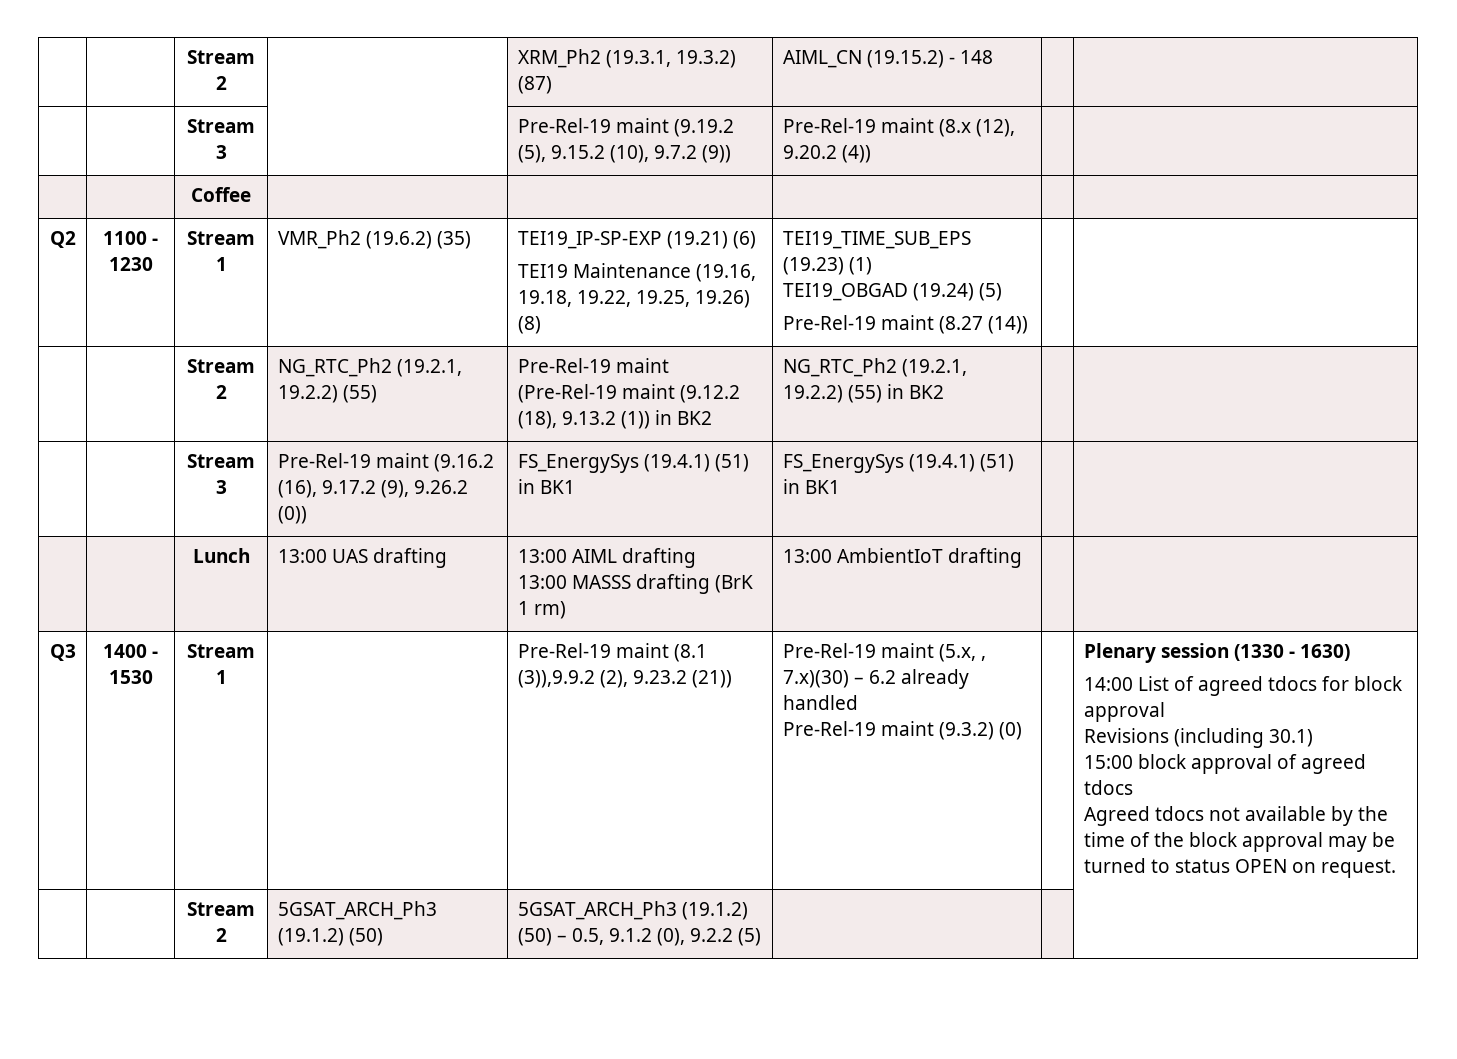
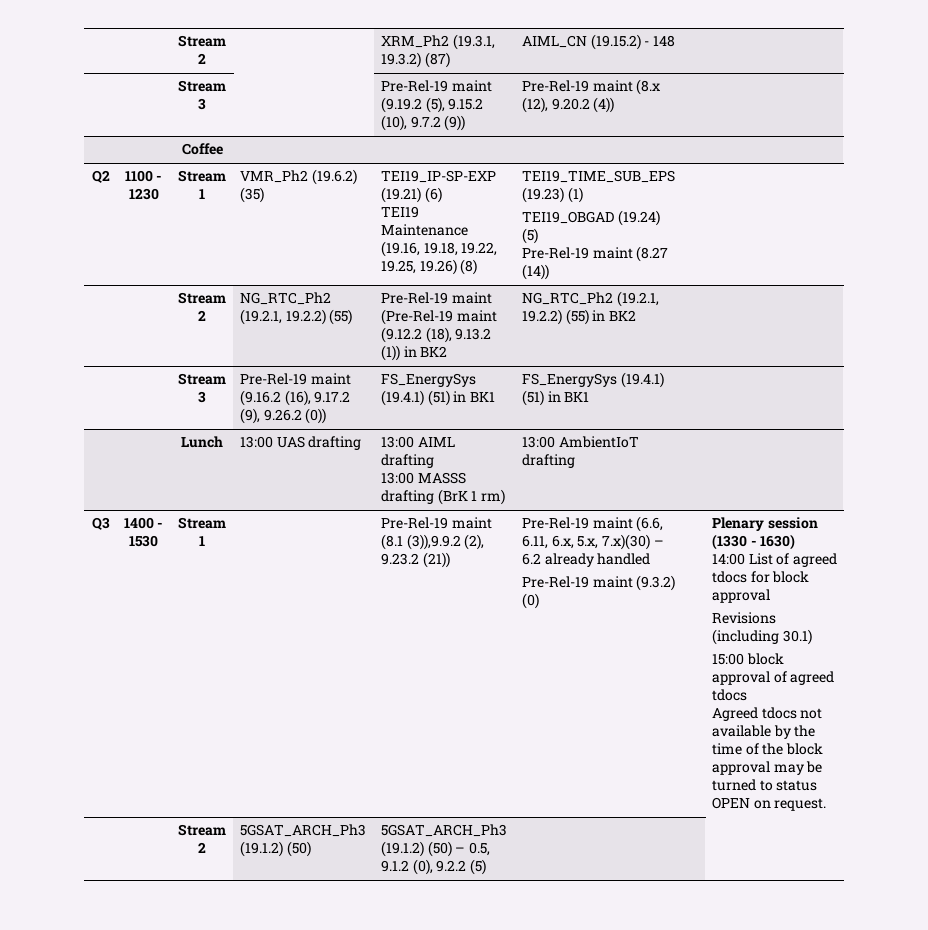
- Pre-Rel-19 maint (5.x, , 7.x)(30) – 6.2 already handled
+ Pre-Rel-19 maint (6.6, 6.11, 6.x, 5.x, 7.x)(30) – 6.2 already handled

